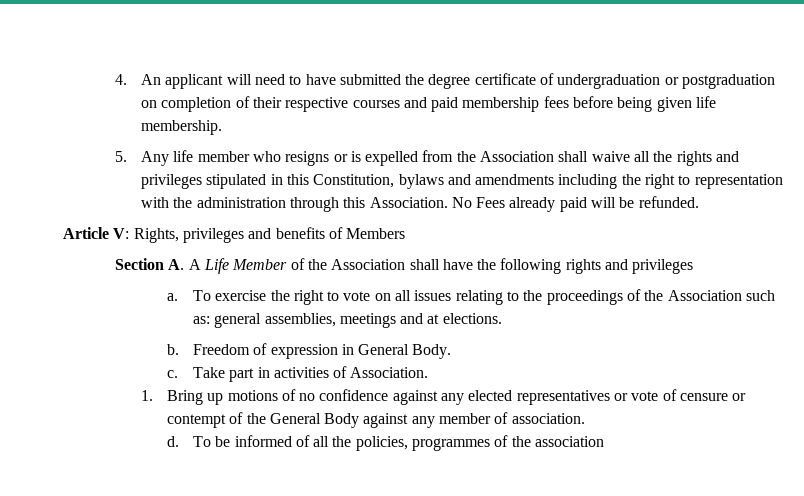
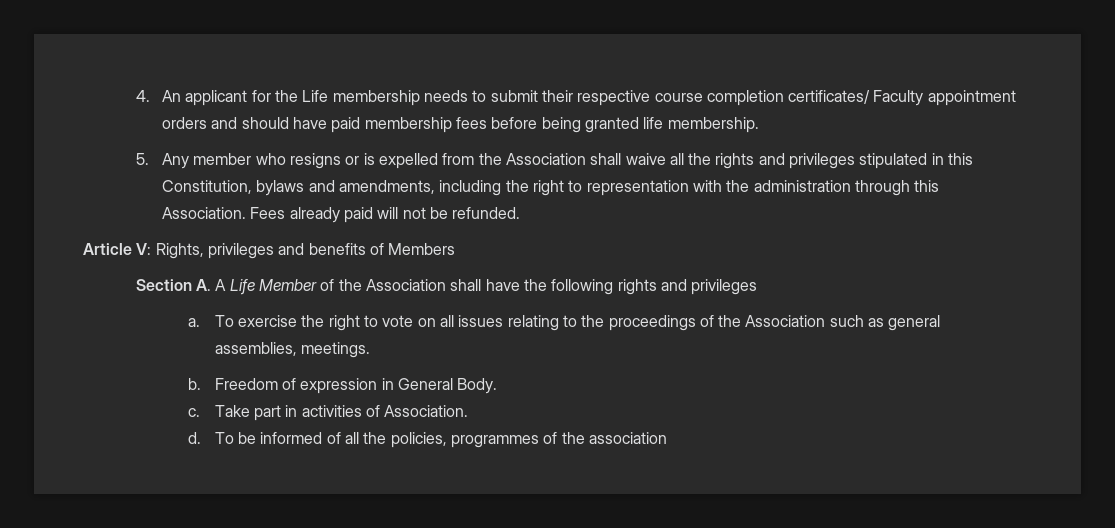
- 4. An applicant will need to have submitted the degree certificate of undergraduation or postgraduation on completion of their respective courses and paid membership fees before being given life membership.
+ 4. An applicant for the Life membership needs to submit their respective course completion certificates/ Faculty appointment orders and should have paid membership fees before being granted life membership.
- 5. Any life member who resigns or is expelled from the Association shall waive all the rights and privileges stipulated in this Constitution, bylaws and amendments including the right to representation with the administration through this Association.
+ 5. Any member who resigns or is expelled from the Association shall waive all the rights and privileges stipulated in this Constitution, bylaws and amendments, including the right to representation with the administration through this Association.
- No Fees already paid will be refunded.
+ Fees already paid will not be refunded.
- To exercise the right to vote on all issues relating to the proceedings of the Association such as: general assemblies, meetings and at elections.
+ To exercise the right to vote on all issues relating to the proceedings of the Association such as general assemblies, meetings.
- 1. Bring up motions of no confidence against any elected representatives or vote of censure or contempt of the General Body against any member of association.

